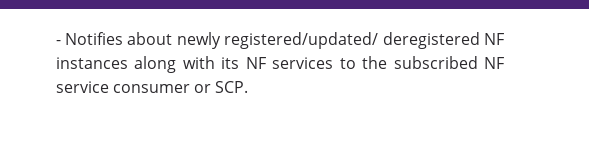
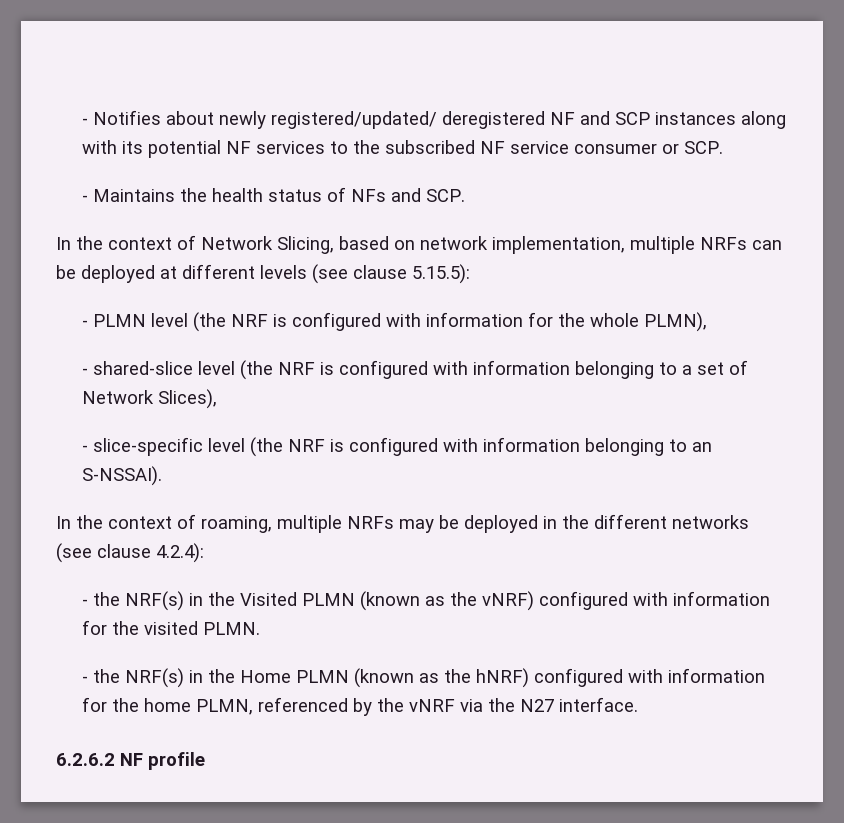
- - Notifies about newly registered/updated/ deregistered NF instances along with its NF services to the subscribed NF service consumer or SCP.
+ - Notifies about newly registered/updated/ deregistered NF and SCP instances along with its potential NF services to the subscribed NF service consumer or SCP.
+ - Maintains the health status of NFs and SCP.
+ In the context of Network Slicing, based on network implementation, multiple NRFs can be deployed at different levels (see clause 5.15.5):
+ - PLMN level (the NRF is configured with information for the whole PLMN),
+ - shared-slice level (the NRF is configured with information belonging to a set of Network Slices),
+ - slice-specific level (the NRF is configured with information belonging to an S-NSSAI).
+ In the context of roaming, multiple NRFs may be deployed in the different networks (see clause 4.2.4):
+ - the NRF(s) in the Visited PLMN (known as the vNRF) configured with information for the visited PLMN.
+ - the NRF(s) in the Home PLMN (known as the hNRF) configured with information for the home PLMN, referenced by the vNRF via the N27 interface.
+ 6.2.6.2 NF profile

